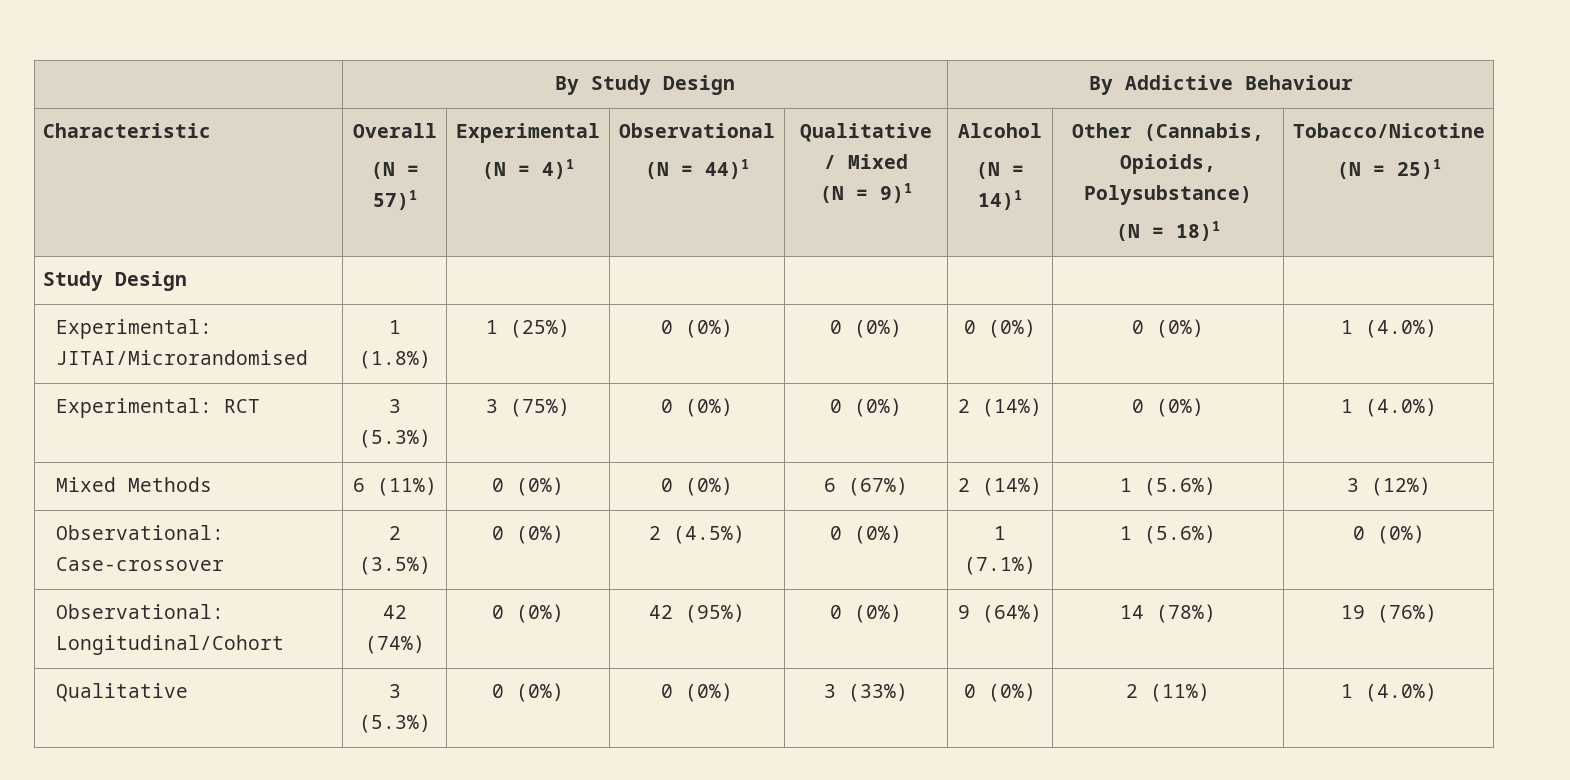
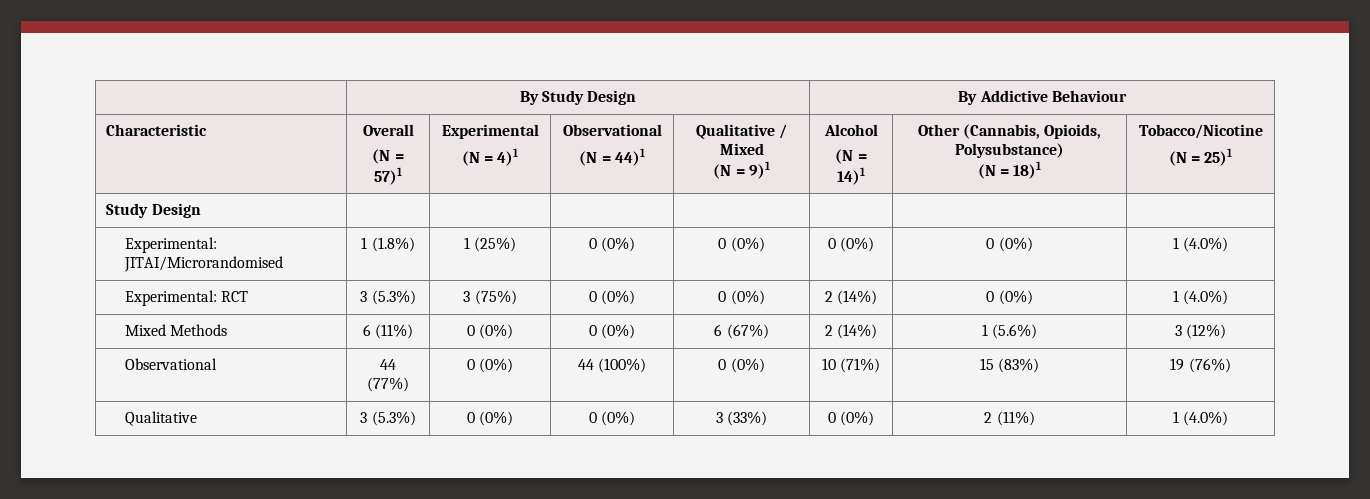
- Observational: Case-crossover | 2 (3.5%) | 0 (0%) | 2 (4.5%) | 0 (0%) | 1 (7.1%) | 1 (5.6%) | 0 (0%)
- Observational: Longitudinal/Cohort | 42 (74%) | 0 (0%) | 42 (95%) | 0 (0%) | 9 (64%) | 14 (78%) | 19 (76%)
+ Observational | 44 (77%) | 0 (0%) | 44 (100%) | 0 (0%) | 10 (71%) | 15 (83%) | 19 (76%)

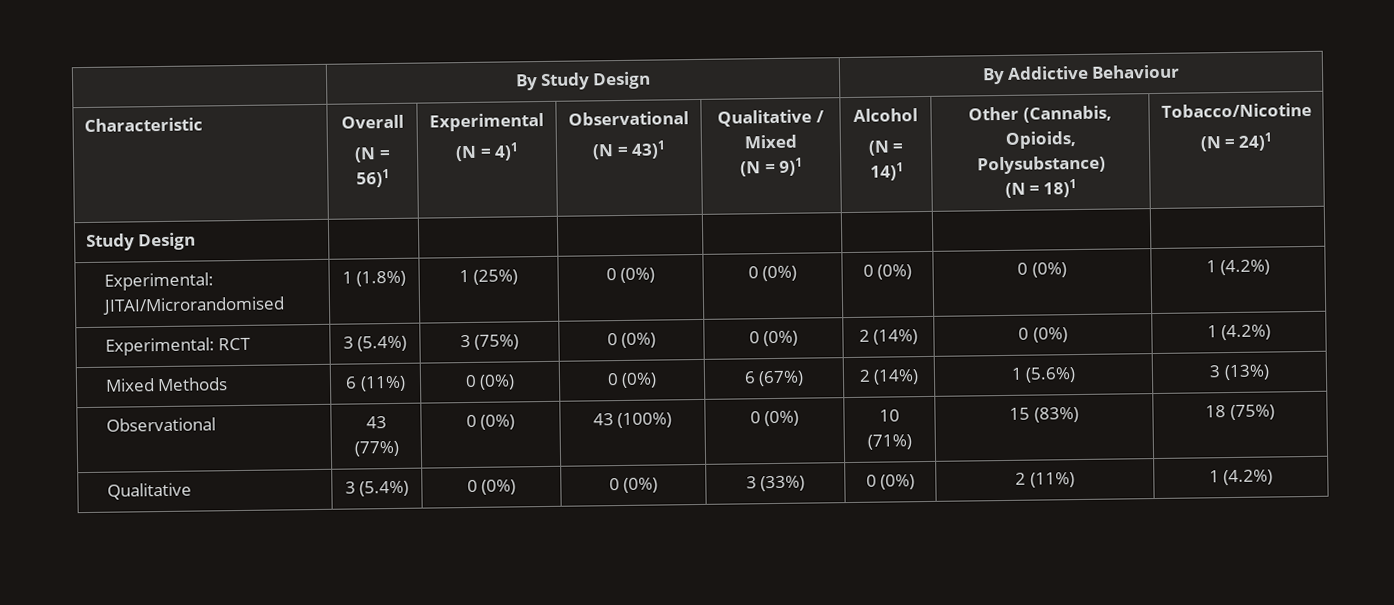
  Characteristic | Overall
- (N = 57)1 | Experimental
+ (N = 56)1 | Experimental
  (N = 4)1 | Observational
- (N = 44)1 | Qualitative / Mixed
+ (N = 43)1 | Qualitative / Mixed
  (N = 9)1 | Alcohol
  (N = 14)1 | Other (Cannabis, Opioids, Polysubstance)
  (N = 18)1 | Tobacco/Nicotine
- (N = 25)1
+ (N = 24)1
- Experimental: JITAI/Microrandomised | 1 (1.8%) | 1 (25%) | 0 (0%) | 0 (0%) | 0 (0%) | 0 (0%) | 1 (4.0%)
+ Experimental: JITAI/Microrandomised | 1 (1.8%) | 1 (25%) | 0 (0%) | 0 (0%) | 0 (0%) | 0 (0%) | 1 (4.2%)
- Experimental: RCT | 3 (5.3%) | 3 (75%) | 0 (0%) | 0 (0%) | 2 (14%) | 0 (0%) | 1 (4.0%)
+ Experimental: RCT | 3 (5.4%) | 3 (75%) | 0 (0%) | 0 (0%) | 2 (14%) | 0 (0%) | 1 (4.2%)
- Mixed Methods | 6 (11%) | 0 (0%) | 0 (0%) | 6 (67%) | 2 (14%) | 1 (5.6%) | 3 (12%)
+ Mixed Methods | 6 (11%) | 0 (0%) | 0 (0%) | 6 (67%) | 2 (14%) | 1 (5.6%) | 3 (13%)
- Observational | 44 (77%) | 0 (0%) | 44 (100%) | 0 (0%) | 10 (71%) | 15 (83%) | 19 (76%)
+ Observational | 43 (77%) | 0 (0%) | 43 (100%) | 0 (0%) | 10 (71%) | 15 (83%) | 18 (75%)
- Qualitative | 3 (5.3%) | 0 (0%) | 0 (0%) | 3 (33%) | 0 (0%) | 2 (11%) | 1 (4.0%)
+ Qualitative | 3 (5.4%) | 0 (0%) | 0 (0%) | 3 (33%) | 0 (0%) | 2 (11%) | 1 (4.2%)

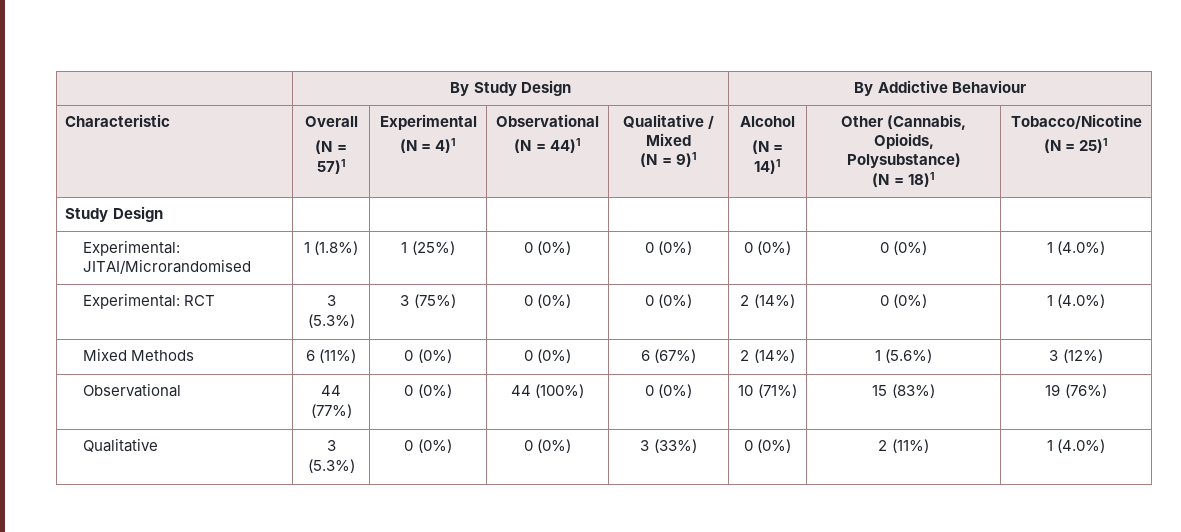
  Characteristic | Overall
- (N = 56)1 | Experimental
+ (N = 57)1 | Experimental
  (N = 4)1 | Observational
- (N = 43)1 | Qualitative / Mixed
+ (N = 44)1 | Qualitative / Mixed
  (N = 9)1 | Alcohol
  (N = 14)1 | Other (Cannabis, Opioids, Polysubstance)
  (N = 18)1 | Tobacco/Nicotine
- (N = 24)1
+ (N = 25)1
- Experimental: JITAI/Microrandomised | 1 (1.8%) | 1 (25%) | 0 (0%) | 0 (0%) | 0 (0%) | 0 (0%) | 1 (4.2%)
+ Experimental: JITAI/Microrandomised | 1 (1.8%) | 1 (25%) | 0 (0%) | 0 (0%) | 0 (0%) | 0 (0%) | 1 (4.0%)
- Experimental: RCT | 3 (5.4%) | 3 (75%) | 0 (0%) | 0 (0%) | 2 (14%) | 0 (0%) | 1 (4.2%)
+ Experimental: RCT | 3 (5.3%) | 3 (75%) | 0 (0%) | 0 (0%) | 2 (14%) | 0 (0%) | 1 (4.0%)
- Mixed Methods | 6 (11%) | 0 (0%) | 0 (0%) | 6 (67%) | 2 (14%) | 1 (5.6%) | 3 (13%)
+ Mixed Methods | 6 (11%) | 0 (0%) | 0 (0%) | 6 (67%) | 2 (14%) | 1 (5.6%) | 3 (12%)
- Observational | 43 (77%) | 0 (0%) | 43 (100%) | 0 (0%) | 10 (71%) | 15 (83%) | 18 (75%)
+ Observational | 44 (77%) | 0 (0%) | 44 (100%) | 0 (0%) | 10 (71%) | 15 (83%) | 19 (76%)
- Qualitative | 3 (5.4%) | 0 (0%) | 0 (0%) | 3 (33%) | 0 (0%) | 2 (11%) | 1 (4.2%)
+ Qualitative | 3 (5.3%) | 0 (0%) | 0 (0%) | 3 (33%) | 0 (0%) | 2 (11%) | 1 (4.0%)

